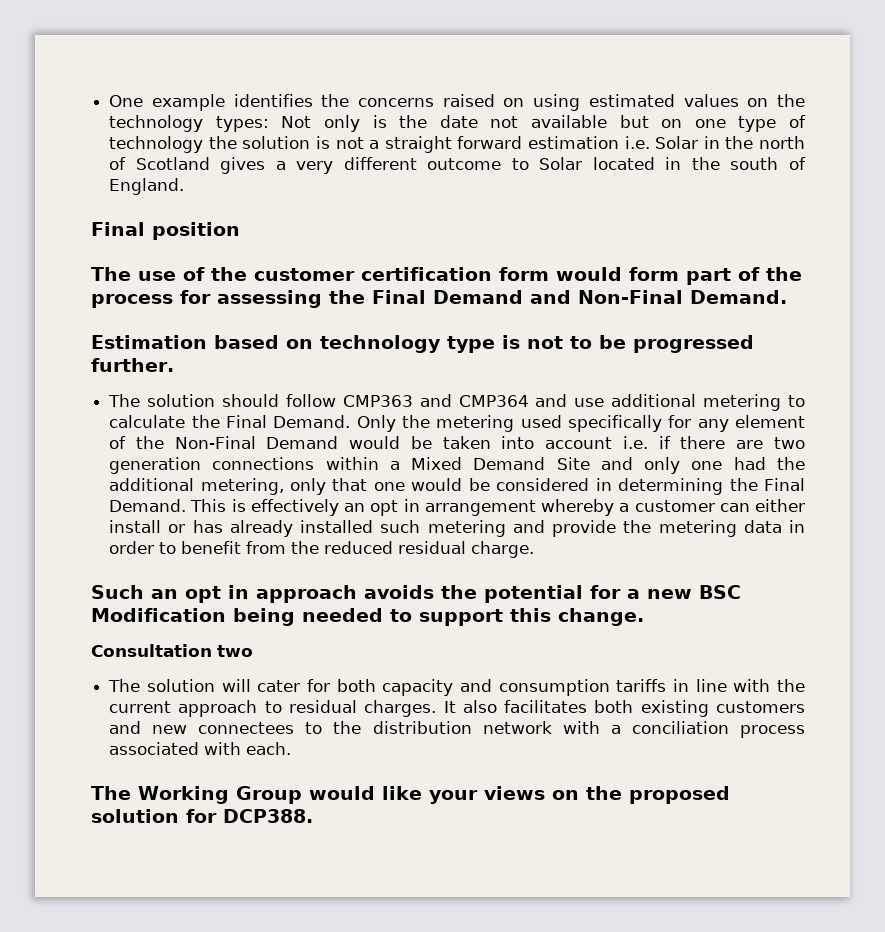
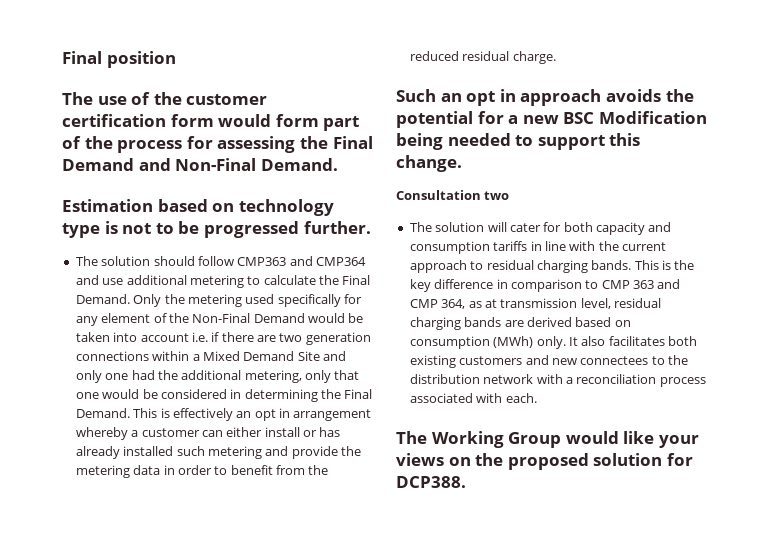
- One example identifies the concerns raised on using estimated values on the technology types: Not only is the date not available but on one type of technology the solution is not a straight forward estimation i.e. Solar in the north of Scotland gives a very different outcome to Solar located in the south of England.
- The solution will cater for both capacity and consumption tariffs in line with the current approach to residual charges.
+ The solution will cater for both capacity and consumption tariffs in line with the current approach to residual charging bands. This is the key difference in comparison to CMP 363 and CMP 364, as at transmission level, residual charging bands are derived based on consumption (MWh) only.
- It also facilitates both existing customers and new connectees to the distribution network with a conciliation process associated with each.
+ It also facilitates both existing customers and new connectees to the distribution network with a reconciliation process associated with each.

